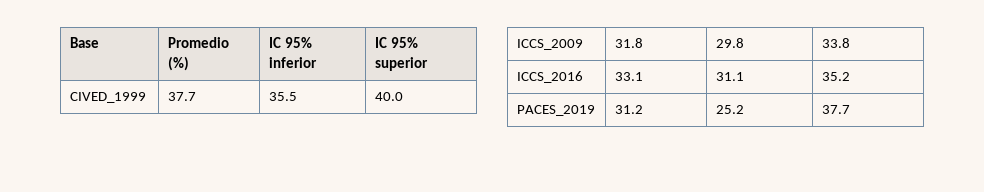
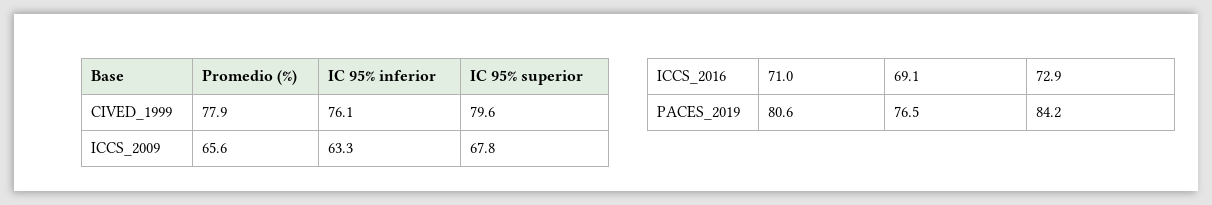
- CIVED_1999 | 37.7 | 35.5 | 40.0
- ICCS_2009 | 31.8 | 29.8 | 33.8
- ICCS_2016 | 33.1 | 31.1 | 35.2
- PACES_2019 | 31.2 | 25.2 | 37.7
+ CIVED_1999 | 77.9 | 76.1 | 79.6
+ ICCS_2009 | 65.6 | 63.3 | 67.8
+ ICCS_2016 | 71.0 | 69.1 | 72.9
+ PACES_2019 | 80.6 | 76.5 | 84.2

